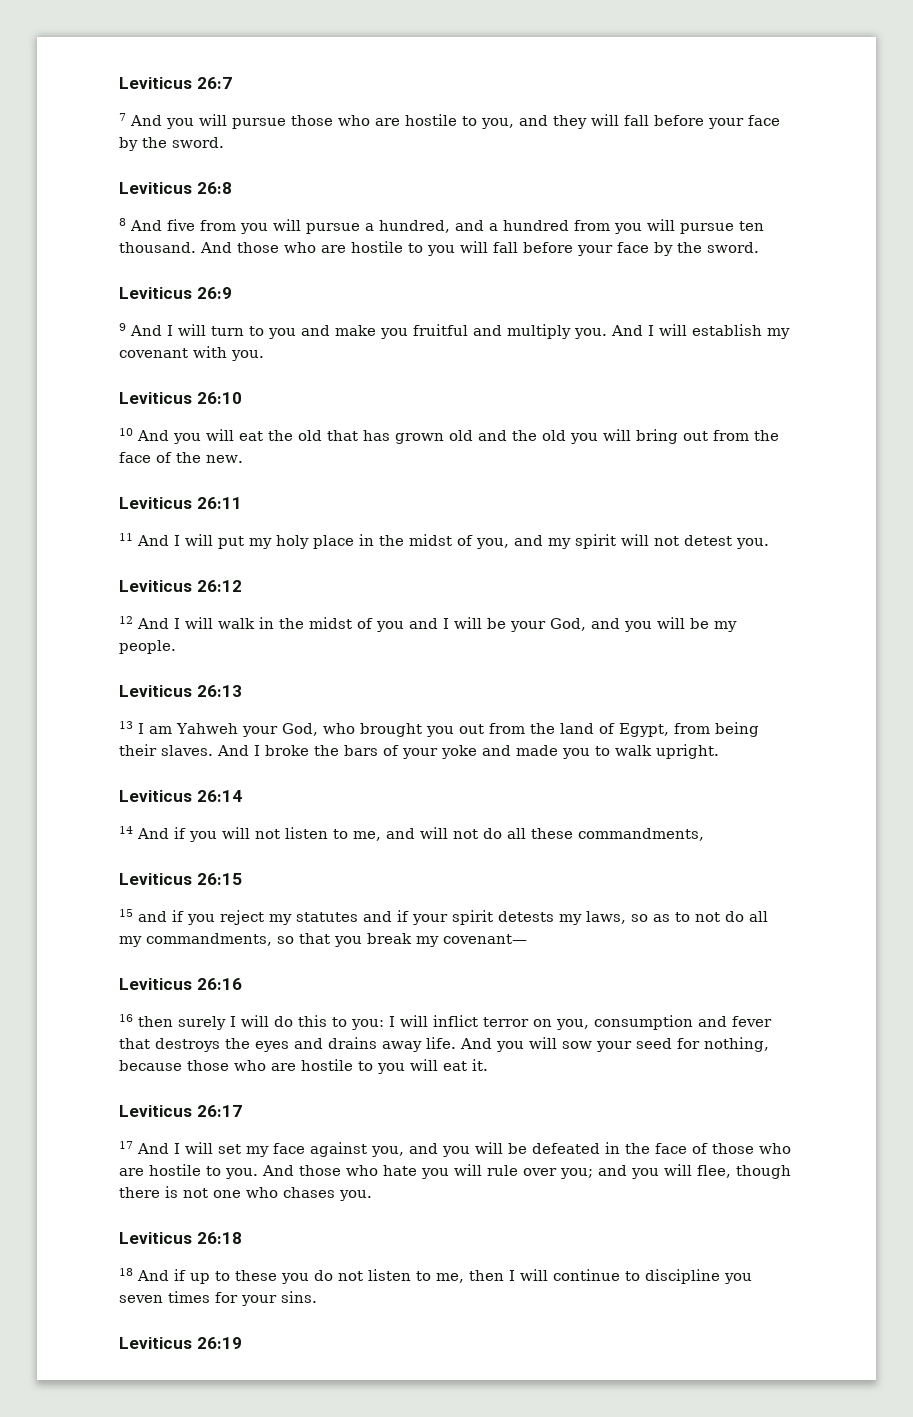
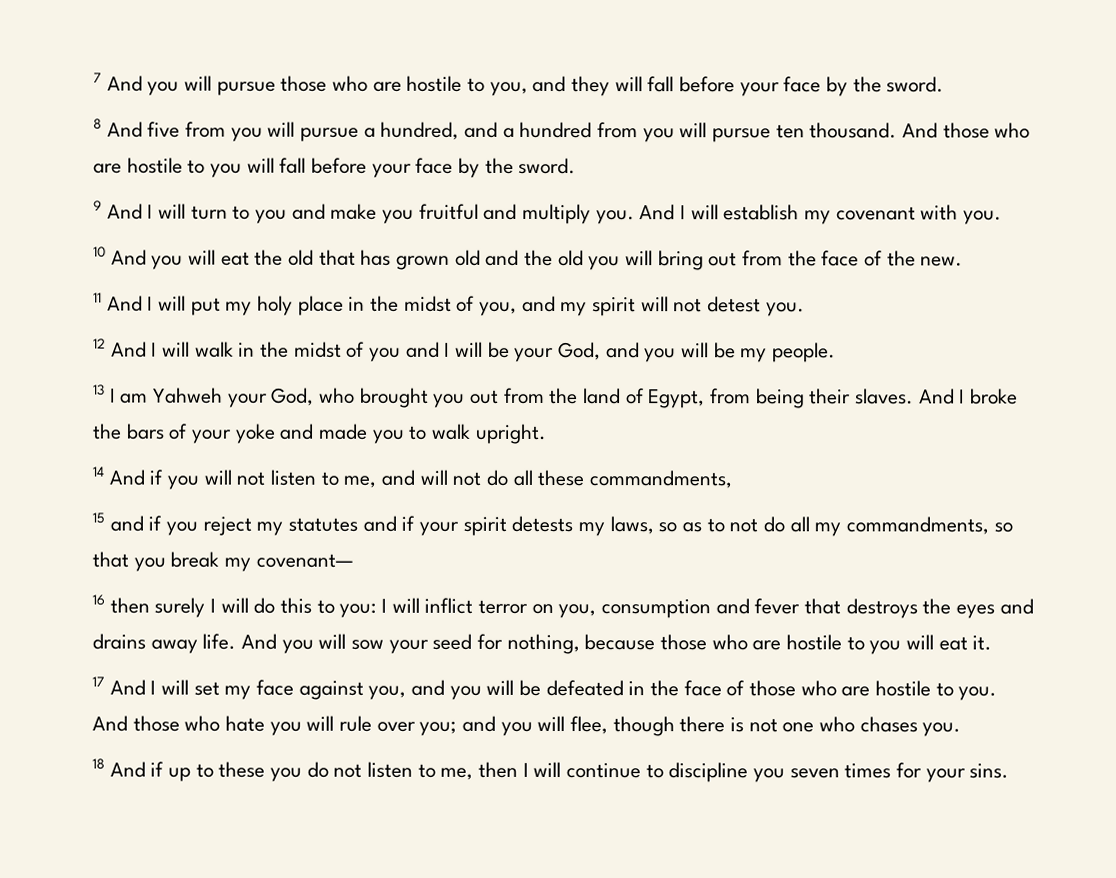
- Leviticus 26:7
- Leviticus 26:8
- Leviticus 26:9
- Leviticus 26:10
- Leviticus 26:11
- Leviticus 26:12
- Leviticus 26:13
- Leviticus 26:14
- Leviticus 26:15
- Leviticus 26:16
- Leviticus 26:17
- Leviticus 26:18
- Leviticus 26:19

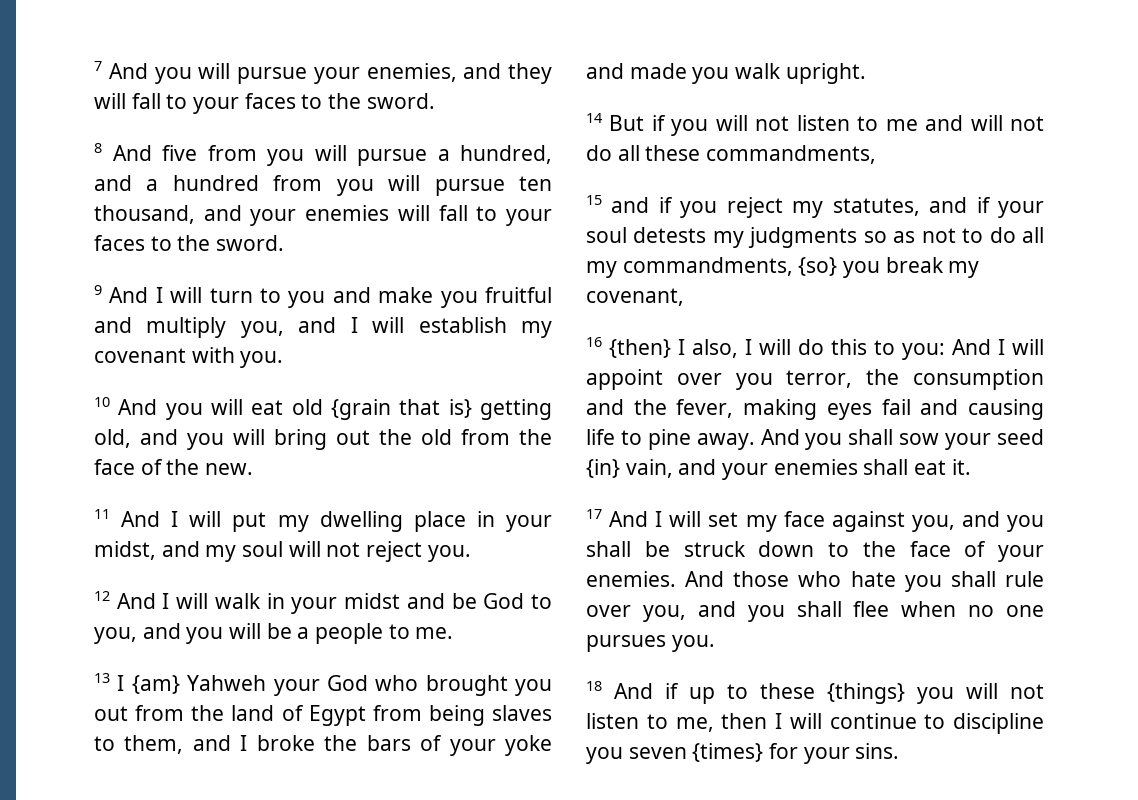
- 7 And you will pursue those who are hostile to you, and they will fall before your face by the sword.
+ 7 And you will pursue your enemies, and they will fall to your faces to the sword.
- 8 And five from you will pursue a hundred, and a hundred from you will pursue ten thousand. And those who are hostile to you will fall before your face by the sword.
+ 8 And five from you will pursue a hundred, and a hundred from you will pursue ten thousand, and your enemies will fall to your faces to the sword.
- 9 And I will turn to you and make you fruitful and multiply you. And I will establish my covenant with you.
+ 9 And I will turn to you and make you fruitful and multiply you, and I will establish my covenant with you.
- 10 And you will eat the old that has grown old and the old you will bring out from the face of the new.
+ 10 And you will eat old {grain that is} getting old, and you will bring out the old from the face of the new.
- 11 And I will put my holy place in the midst of you, and my spirit will not detest you.
+ 11 And I will put my dwelling place in your midst, and my soul will not reject you.
- 12 And I will walk in the midst of you and I will be your God, and you will be my people.
+ 12 And I will walk in your midst and be God to you, and you will be a people to me.
- 13 I am Yahweh your God, who brought you out from the land of Egypt, from being their slaves. And I broke the bars of your yoke and made you to walk upright.
+ 13 I {am} Yahweh your God who brought you out from the land of Egypt from being slaves to them, and I broke the bars of your yoke and made you walk upright.
- 14 And if you will not listen to me, and will not do all these commandments,
+ 14 But if you will not listen to me and will not do all these commandments,
- 15 and if you reject my statutes and if your spirit detests my laws, so as to not do all my commandments, so that you break my covenant—
+ 15 and if you reject my statutes, and if your soul detests my judgments so as not to do all my commandments, {so} you break my covenant,
- 16 then surely I will do this to you: I will inflict terror on you, consumption and fever that destroys the eyes and drains away life. And you will sow your seed for nothing, because those who are hostile to you will eat it.
+ 16 {then} I also, I will do this to you: And I will appoint over you terror, the consumption and the fever, making eyes fail and causing life to pine away. And you shall sow your seed {in} vain, and your enemies shall eat it.
- 17 And I will set my face against you, and you will be defeated in the face of those who are hostile to you.
+ 17 And I will set my face against you, and you shall be struck down to the face of your enemies.
- And those who hate you will rule over you; and you will flee, though there is not one who chases you.
+ And those who hate you shall rule over you, and you shall flee when no one pursues you.
- 18 And if up to these you do not listen to me, then I will continue to discipline you seven times for your sins.
+ 18 And if up to these {things} you will not listen to me, then I will continue to discipline you seven {times} for your sins.

